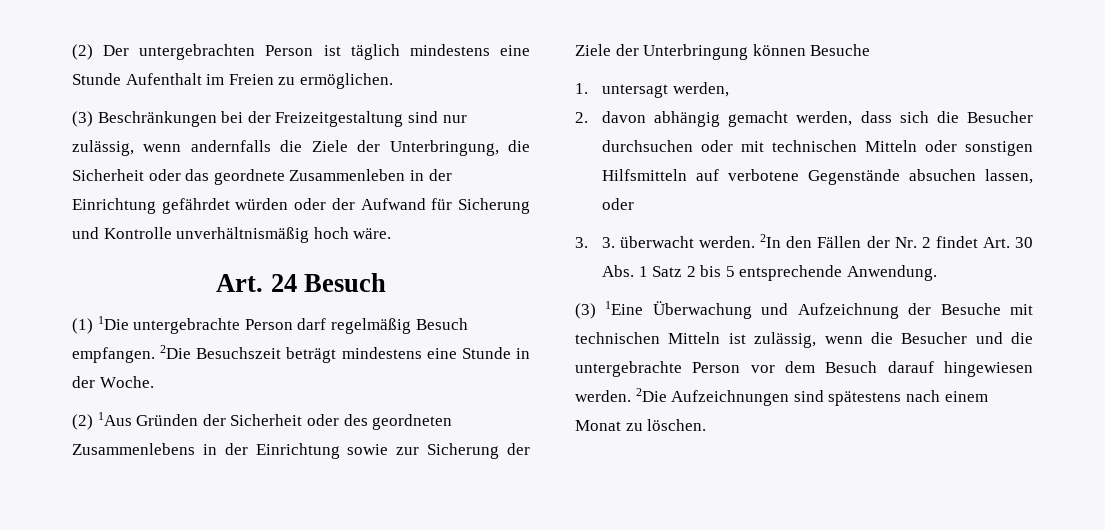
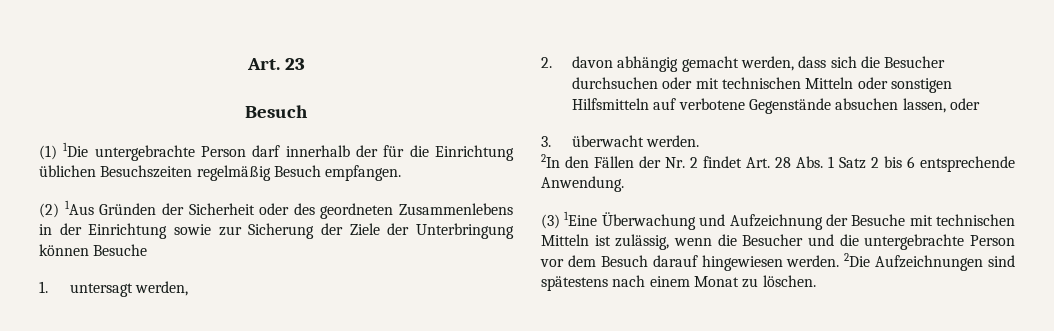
- (2) Der untergebrachten Person ist täglich mindestens eine Stunde Aufenthalt im Freien zu ermöglichen.
- (3) Beschränkungen bei der Freizeitgestaltung sind nur zulässig, wenn andernfalls die Ziele der Unterbringung, die Sicherheit oder das geordnete Zusammenleben in der Einrichtung gefährdet würden oder der Aufwand für Sicherung und Kontrolle unverhältnismäßig hoch wäre.
- Art. 24 Besuch
+ Art. 23
+ Besuch
- (1) 1Die untergebrachte Person darf regelmäßig Besuch empfangen. 2Die Besuchszeit beträgt mindestens eine Stunde in der Woche.
+ (1) 1Die untergebrachte Person darf innerhalb der für die Einrichtung üblichen Besuchszeiten regelmäßig Besuch empfangen.
- 3. 3. überwacht werden. 2In den Fällen der Nr. 2 findet Art. 30 Abs. 1 Satz 2 bis 5 entsprechende Anwendung.
+ 3. überwacht werden.
+ 2In den Fällen der Nr. 2 findet Art. 28 Abs. 1 Satz 2 bis 6 entsprechende Anwendung.

